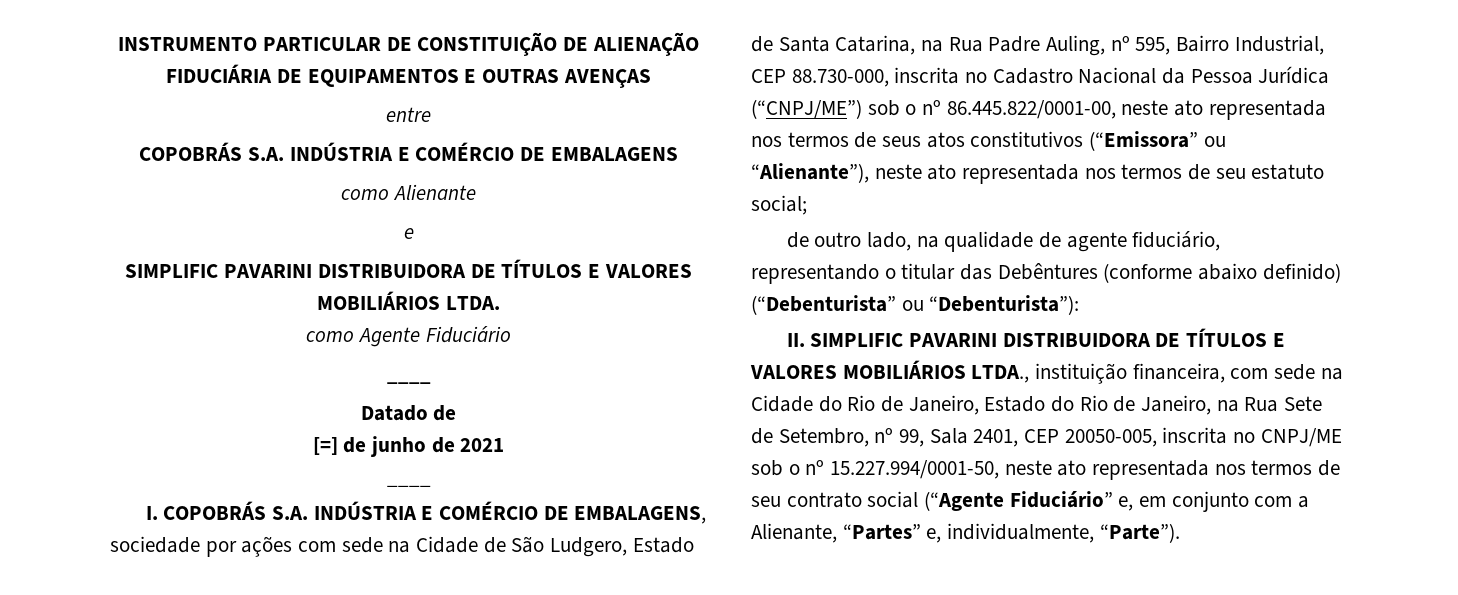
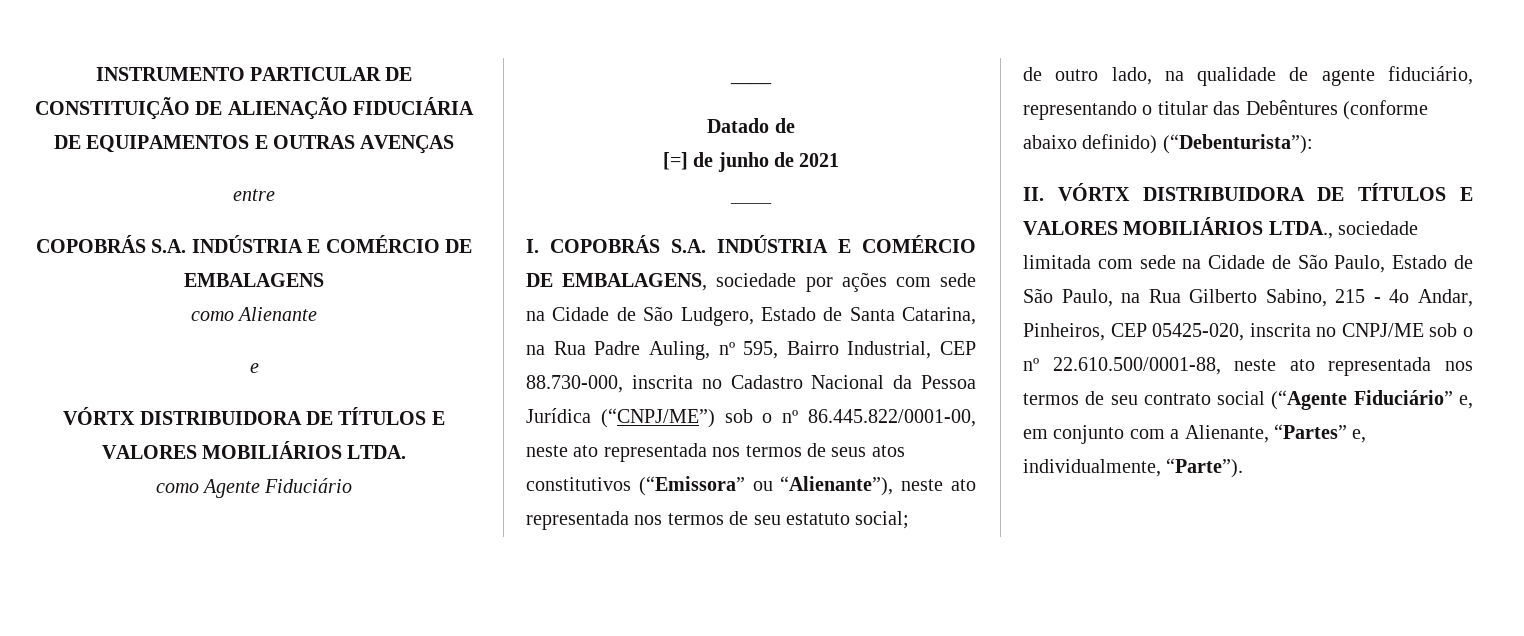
- SIMPLIFIC PAVARINI DISTRIBUIDORA DE TÍTULOS E VALORES MOBILIÁRIOS LTDA.
+ VÓRTX DISTRIBUIDORA DE TÍTULOS E VALORES MOBILIÁRIOS LTDA.
- de outro lado, na qualidade de agente fiduciário, representando o titular das Debêntures (conforme abaixo definido) (“Debenturista” ou “Debenturista”):
+ de outro lado, na qualidade de agente fiduciário, representando o titular das Debêntures (conforme abaixo definido) (“Debenturista”):
- II. SIMPLIFIC PAVARINI DISTRIBUIDORA DE TÍTULOS E VALORES MOBILIÁRIOS LTDA., instituição financeira, com sede na Cidade do Rio de Janeiro, Estado do Rio de Janeiro, na Rua Sete de Setembro, nº 99, Sala 2401, CEP 20050-005, inscrita no CNPJ/ME sob o nº 15.227.994/0001-50, neste ato representada nos termos de seu contrato social (“Agente Fiduciário” e, em conjunto com a Alienante, “Partes” e, individualmente, “Parte”).
+ II. VÓRTX DISTRIBUIDORA DE TÍTULOS E VALORES MOBILIÁRIOS LTDA., sociedade limitada com sede na Cidade de São Paulo, Estado de São Paulo, na Rua Gilberto Sabino, 215 - 4o Andar, Pinheiros, CEP 05425-020, inscrita no CNPJ/ME sob o nº 22.610.500/0001-88, neste ato representada nos termos de seu contrato social (“Agente Fiduciário” e, em conjunto com a Alienante, “Partes” e, individualmente, “Parte”).

